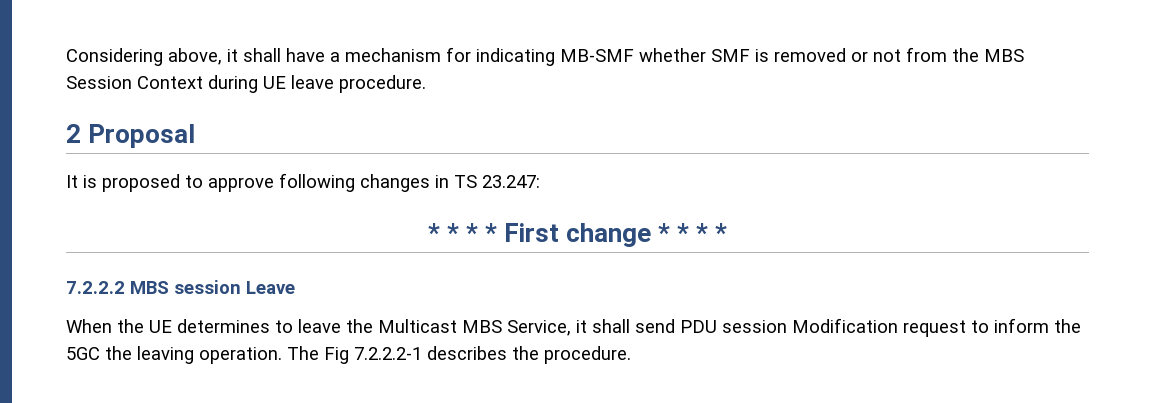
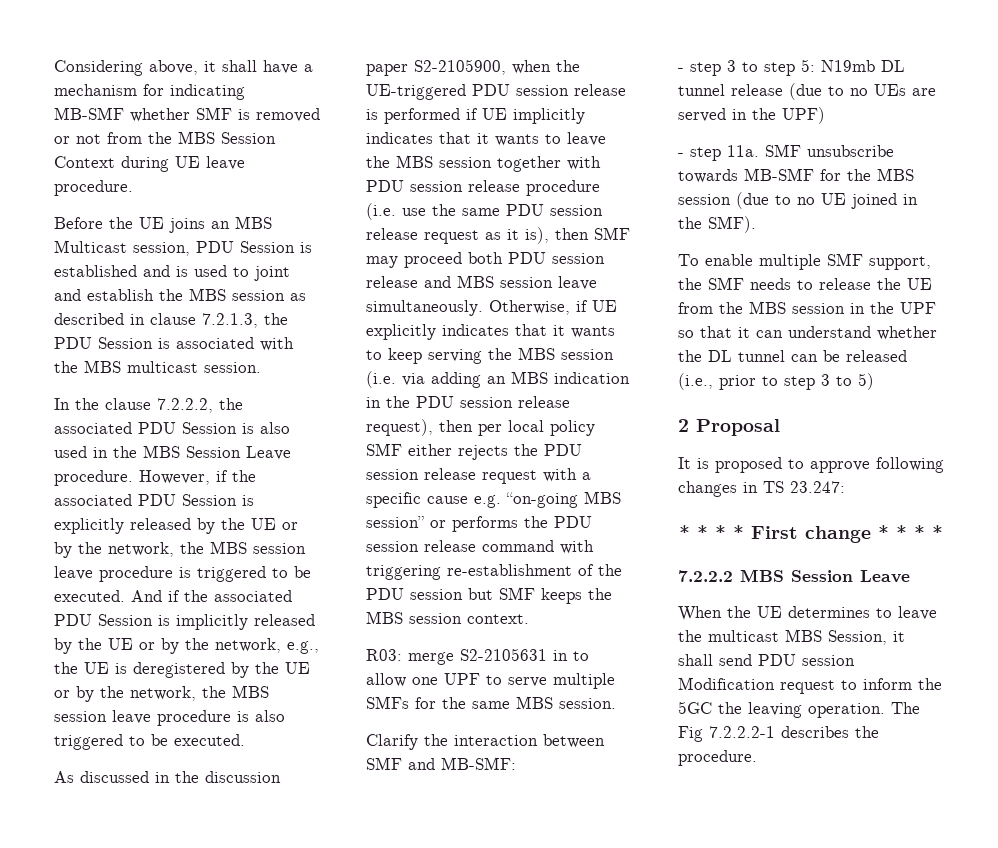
+ Before the UE joins an MBS Multicast session, PDU Session is established and is used to joint and establish the MBS session as described in clause 7.2.1.3, the PDU Session is associated with the MBS multicast session.
+ In the clause 7.2.2.2, the associated PDU Session is also used in the MBS Session Leave procedure. However, if the associated PDU Session is explicitly released by the UE or by the network, the MBS session leave procedure is triggered to be executed. And if the associated PDU Session is implicitly released by the UE or by the network, e.g., the UE is deregistered by the UE or by the network, the MBS session leave procedure is also triggered to be executed.
+ As discussed in the discussion paper S2-2105900, when the UE-triggered PDU session release is performed if UE implicitly indicates that it wants to leave the MBS session together with PDU session release procedure (i.e. use the same PDU session release request as it is), then SMF may proceed both PDU session release and MBS session leave simultaneously. Otherwise, if UE explicitly indicates that it wants to keep serving the MBS session (i.e. via adding an MBS indication in the PDU session release request), then per local policy SMF either rejects the PDU session release request with a specific cause e.g. “on-going MBS session” or performs the PDU session release command with triggering re-establishment of the PDU session but SMF keeps the MBS session context.
+ R03: merge S2-2105631 in to allow one UPF to serve multiple SMFs for the same MBS session.
+ Clarify the interaction between SMF and MB-SMF:
+ - step 3 to step 5: N19mb DL tunnel release (due to no UEs are served in the UPF)
+ - step 11a. SMF unsubscribe towards MB-SMF for the MBS session (due to no UE joined in the SMF).
+ To enable multiple SMF support, the SMF needs to release the UE from the MBS session in the UPF so that it can understand whether the DL tunnel can be released (i.e., prior to step 3 to 5)
- 7.2.2.2 MBS session Leave
+ 7.2.2.2 MBS Session Leave
- When the UE determines to leave the Multicast MBS Service, it shall send PDU session Modification request to inform the 5GC the leaving operation.
+ When the UE determines to leave the multicast MBS Session, it shall send PDU session Modification request to inform the 5GC the leaving operation.

